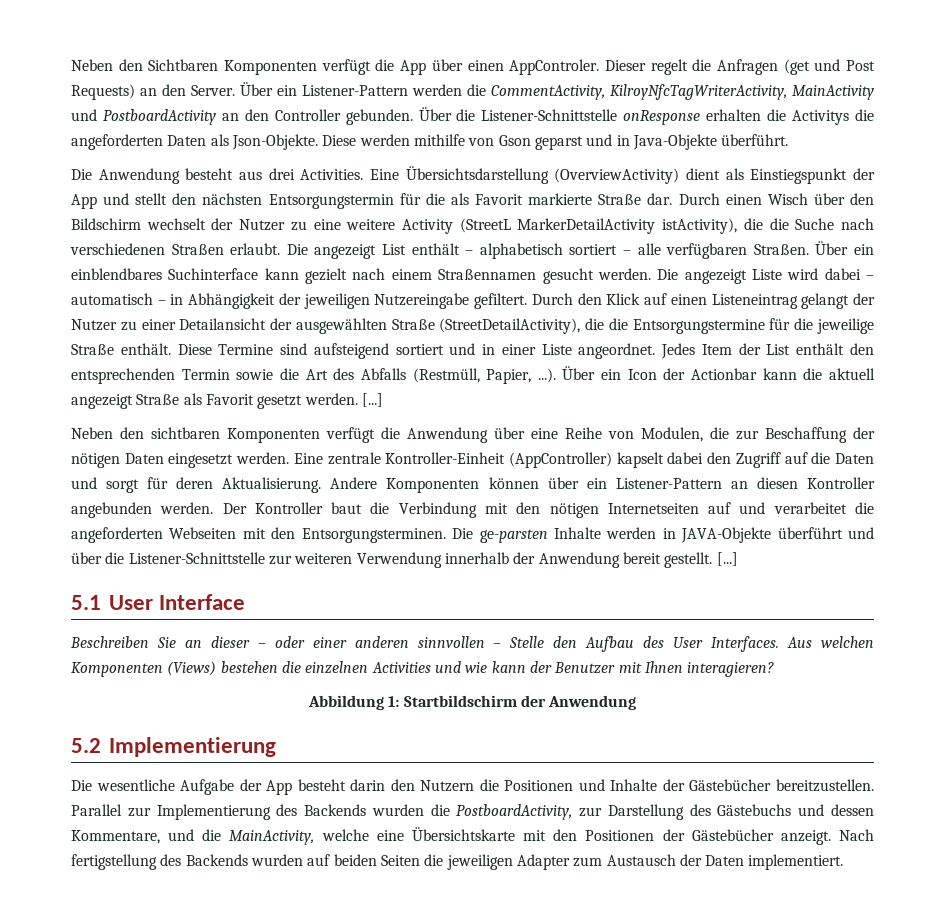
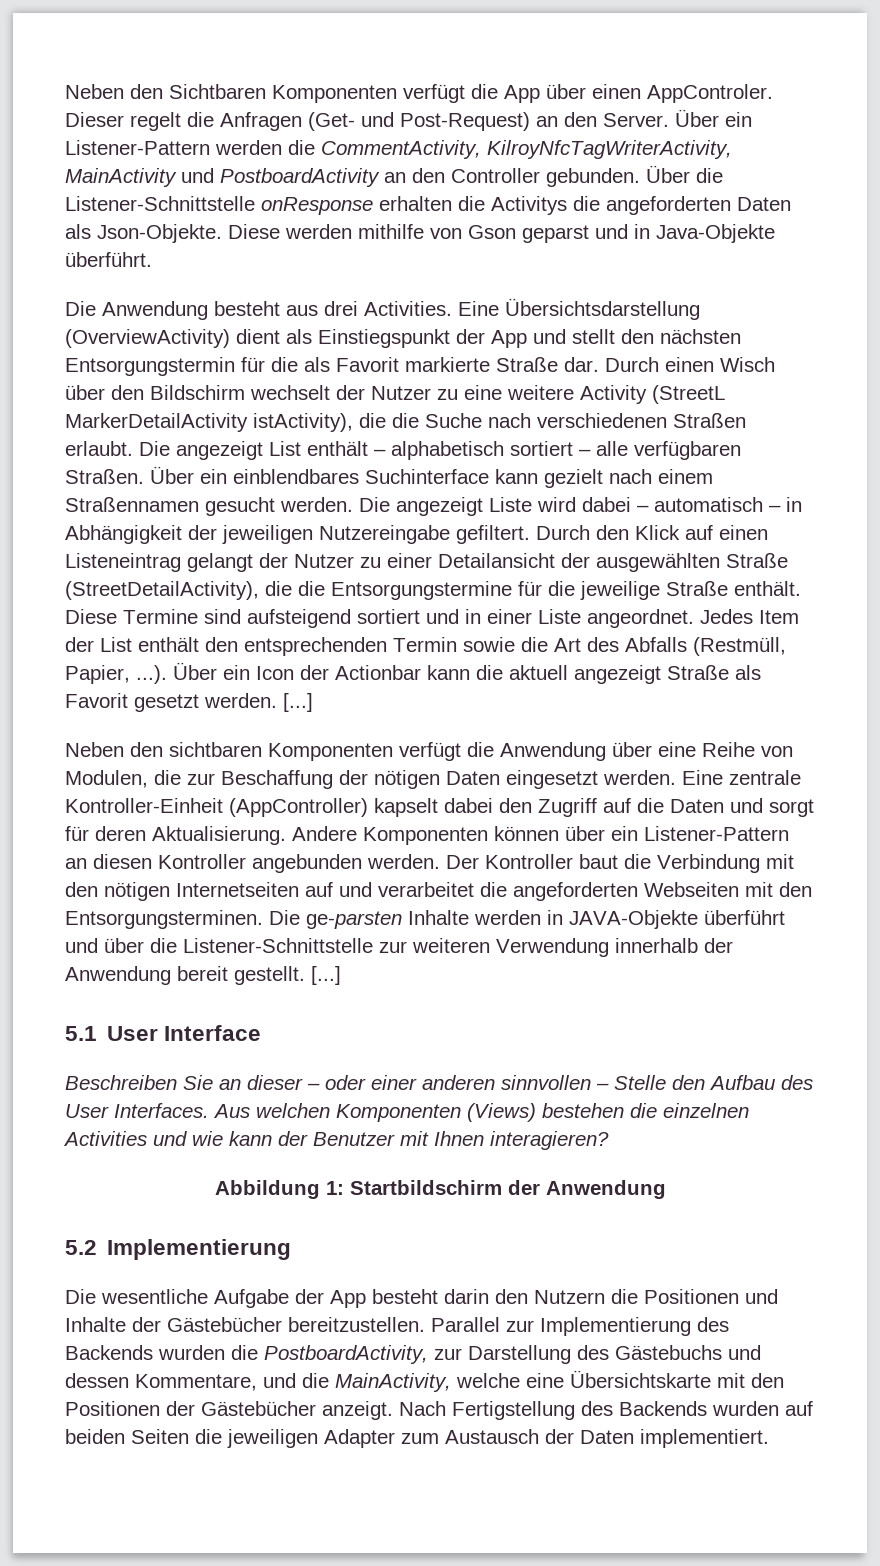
- Dieser regelt die Anfragen (get und Post Requests) an den Server.
+ Dieser regelt die Anfragen (Get- und Post-Request) an den Server.
- Nach fertigstellung des Backends wurden auf beiden Seiten die jeweiligen Adapter zum Austausch der Daten implementiert.
+ Nach Fertigstellung des Backends wurden auf beiden Seiten die jeweiligen Adapter zum Austausch der Daten implementiert.

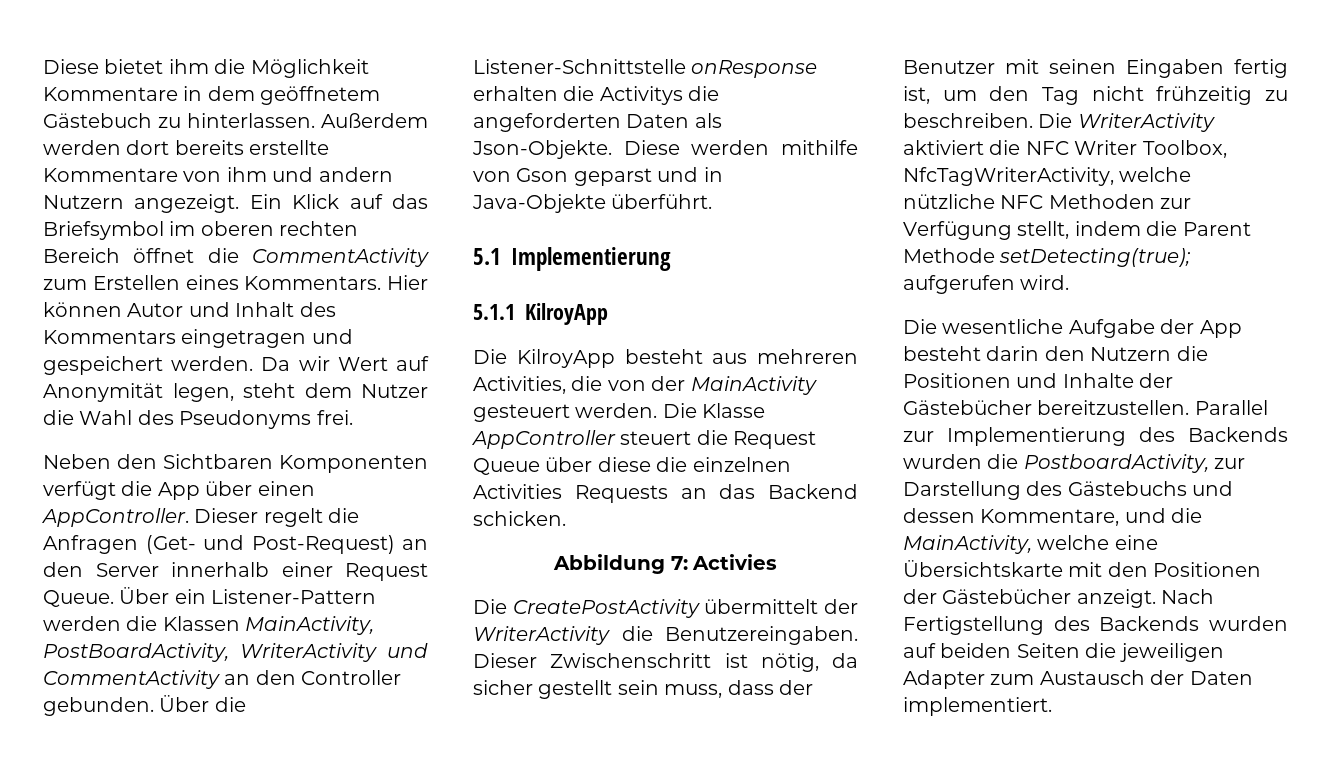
+ Diese bietet ihm die Möglichkeit Kommentare in dem geöffnetem Gästebuch zu hinterlassen. Außerdem werden dort bereits erstellte Kommentare von ihm und andern Nutzern angezeigt. Ein Klick auf das Briefsymbol im oberen rechten Bereich öffnet die CommentActivity zum Erstellen eines Kommentars. Hier können Autor und Inhalt des Kommentars eingetragen und gespeichert werden. Da wir Wert auf Anonymität legen, steht dem Nutzer die Wahl des Pseudonyms frei.
- Neben den Sichtbaren Komponenten verfügt die App über einen AppControler.
+ Neben den Sichtbaren Komponenten verfügt die App über einen AppController.
- Dieser regelt die Anfragen (Get- und Post-Request) an den Server.
+ Dieser regelt die Anfragen (Get- und Post-Request) an den Server innerhalb einer Request Queue.
- Über ein Listener-Pattern werden die CommentActivity, KilroyNfcTagWriterActivity, MainActivity und PostboardActivity an den Controller gebunden.
+ Über ein Listener-Pattern werden die Klassen MainActivity, PostBoardActivity, WriterActivity und CommentActivity an den Controller gebunden.
- Die Anwendung besteht aus drei Activities. Eine Übersichtsdarstellung (OverviewActivity) dient als Einstiegspunkt der App und stellt den nächsten Entsorgungstermin für die als Favorit markierte Straße dar. Durch einen Wisch über den Bildschirm wechselt der Nutzer zu eine weitere Activity (StreetL MarkerDetailActivity istActivity), die die Suche nach verschiedenen Straßen erlaubt. Die angezeigt List enthält – alphabetisch sortiert – alle verfügbaren Straßen. Über ein einblendbares Suchinterface kann gezielt nach einem Straßennamen gesucht werden. Die angezeigt Liste wird dabei – automatisch – in Abhängigkeit der jeweiligen Nutzereingabe gefiltert. Durch den Klick auf einen Listeneintrag gelangt der Nutzer zu einer Detailansicht der ausgewählten Straße (StreetDetailActivity), die die Entsorgungstermine für die jeweilige Straße enthält. Diese Termine sind aufsteigend sortiert und in einer Liste angeordnet. Jedes Item der List enthält den entsprechenden Termin sowie die Art des Abfalls (Restmüll, Papier, ...). Über ein Icon der Actionbar kann die aktuell angezeigt Straße als Favorit gesetzt werden. [...]
- Neben den sichtbaren Komponenten verfügt die Anwendung über eine Reihe von Modulen, die zur Beschaffung der nötigen Daten eingesetzt werden. Eine zentrale Kontroller-Einheit (AppController) kapselt dabei den Zugriff auf die Daten und sorgt für deren Aktualisierung. Andere Komponenten können über ein Listener-Pattern an diesen Kontroller angebunden werden. Der Kontroller baut die Verbindung mit den nötigen Internetseiten auf und verarbeitet die angeforderten Webseiten mit den Entsorgungsterminen. Die ge-parsten Inhalte werden in JAVA-Objekte überführt und über die Listener-Schnittstelle zur weiteren Verwendung innerhalb der Anwendung bereit gestellt. [...]
- 5.1 User Interface
- Beschreiben Sie an dieser – oder einer anderen sinnvollen – Stelle den Aufbau des User Interfaces. Aus welchen Komponenten (Views) bestehen die einzelnen Activities und wie kann der Benutzer mit Ihnen interagieren?
- Abbildung 1: Startbildschirm der Anwendung
- 5.2 Implementierung
+ 5.1 Implementierung
+ 5.1.1 KilroyApp
+ Die KilroyApp besteht aus mehreren Activities, die von der MainActivity gesteuert werden. Die Klasse AppController steuert die Request Queue über diese die einzelnen Activities Requests an das Backend schicken.
+ Abbildung 7: Activies
+ Die CreatePostActivity übermittelt der WriterActivity die Benutzereingaben. Dieser Zwischenschritt ist nötig, da sicher gestellt sein muss, dass der Benutzer mit seinen Eingaben fertig ist, um den Tag nicht frühzeitig zu beschreiben. Die WriterActivity aktiviert die NFC Writer Toolbox, NfcTagWriterActivity, welche nützliche NFC Methoden zur Verfügung stellt, indem die Parent Methode setDetecting(true); aufgerufen wird.

